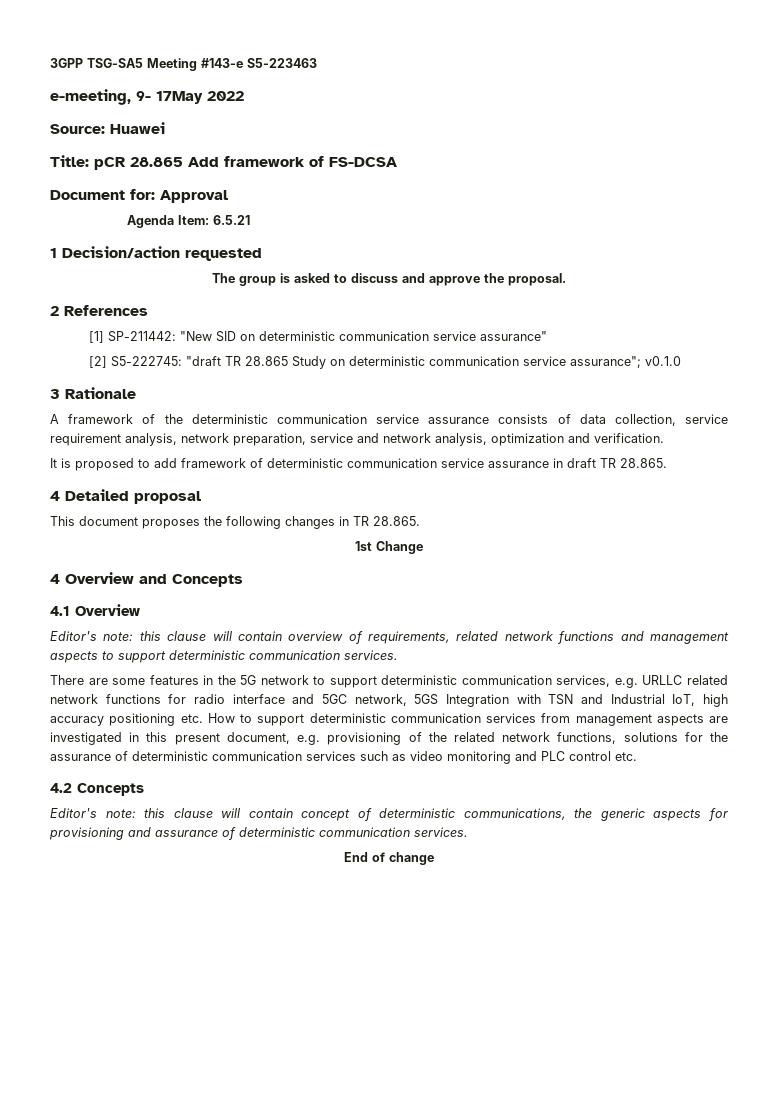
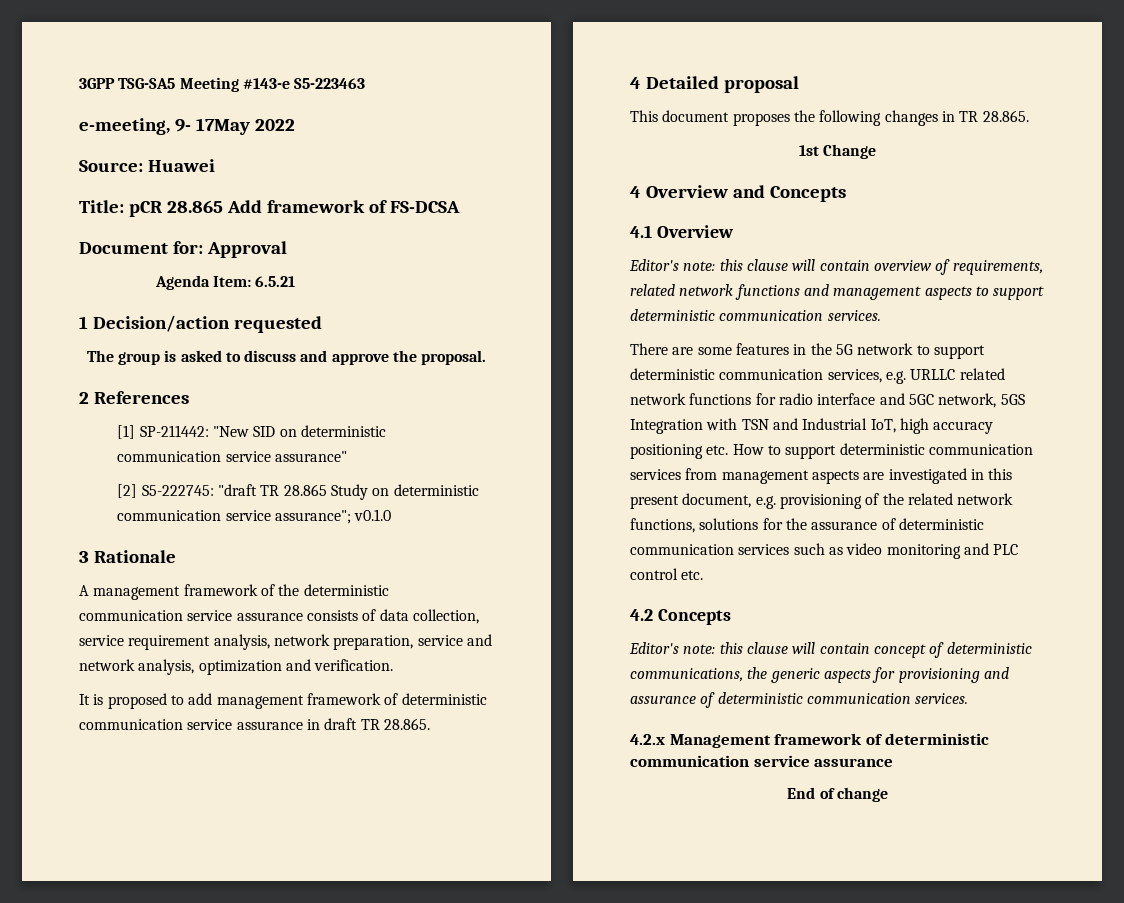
- A framework of the deterministic communication service assurance consists of data collection, service requirement analysis, network preparation, service and network analysis, optimization and verification.
+ A management framework of the deterministic communication service assurance consists of data collection, service requirement analysis, network preparation, service and network analysis, optimization and verification.
- It is proposed to add framework of deterministic communication service assurance in draft TR 28.865.
+ It is proposed to add management framework of deterministic communication service assurance in draft TR 28.865.
+ 4.2.x Management framework of deterministic communication service assurance

